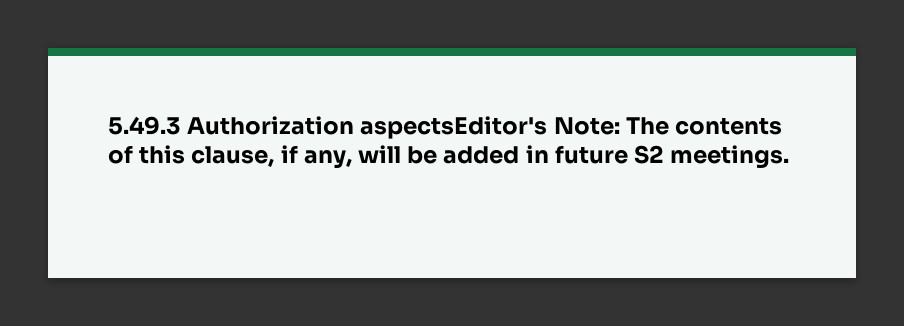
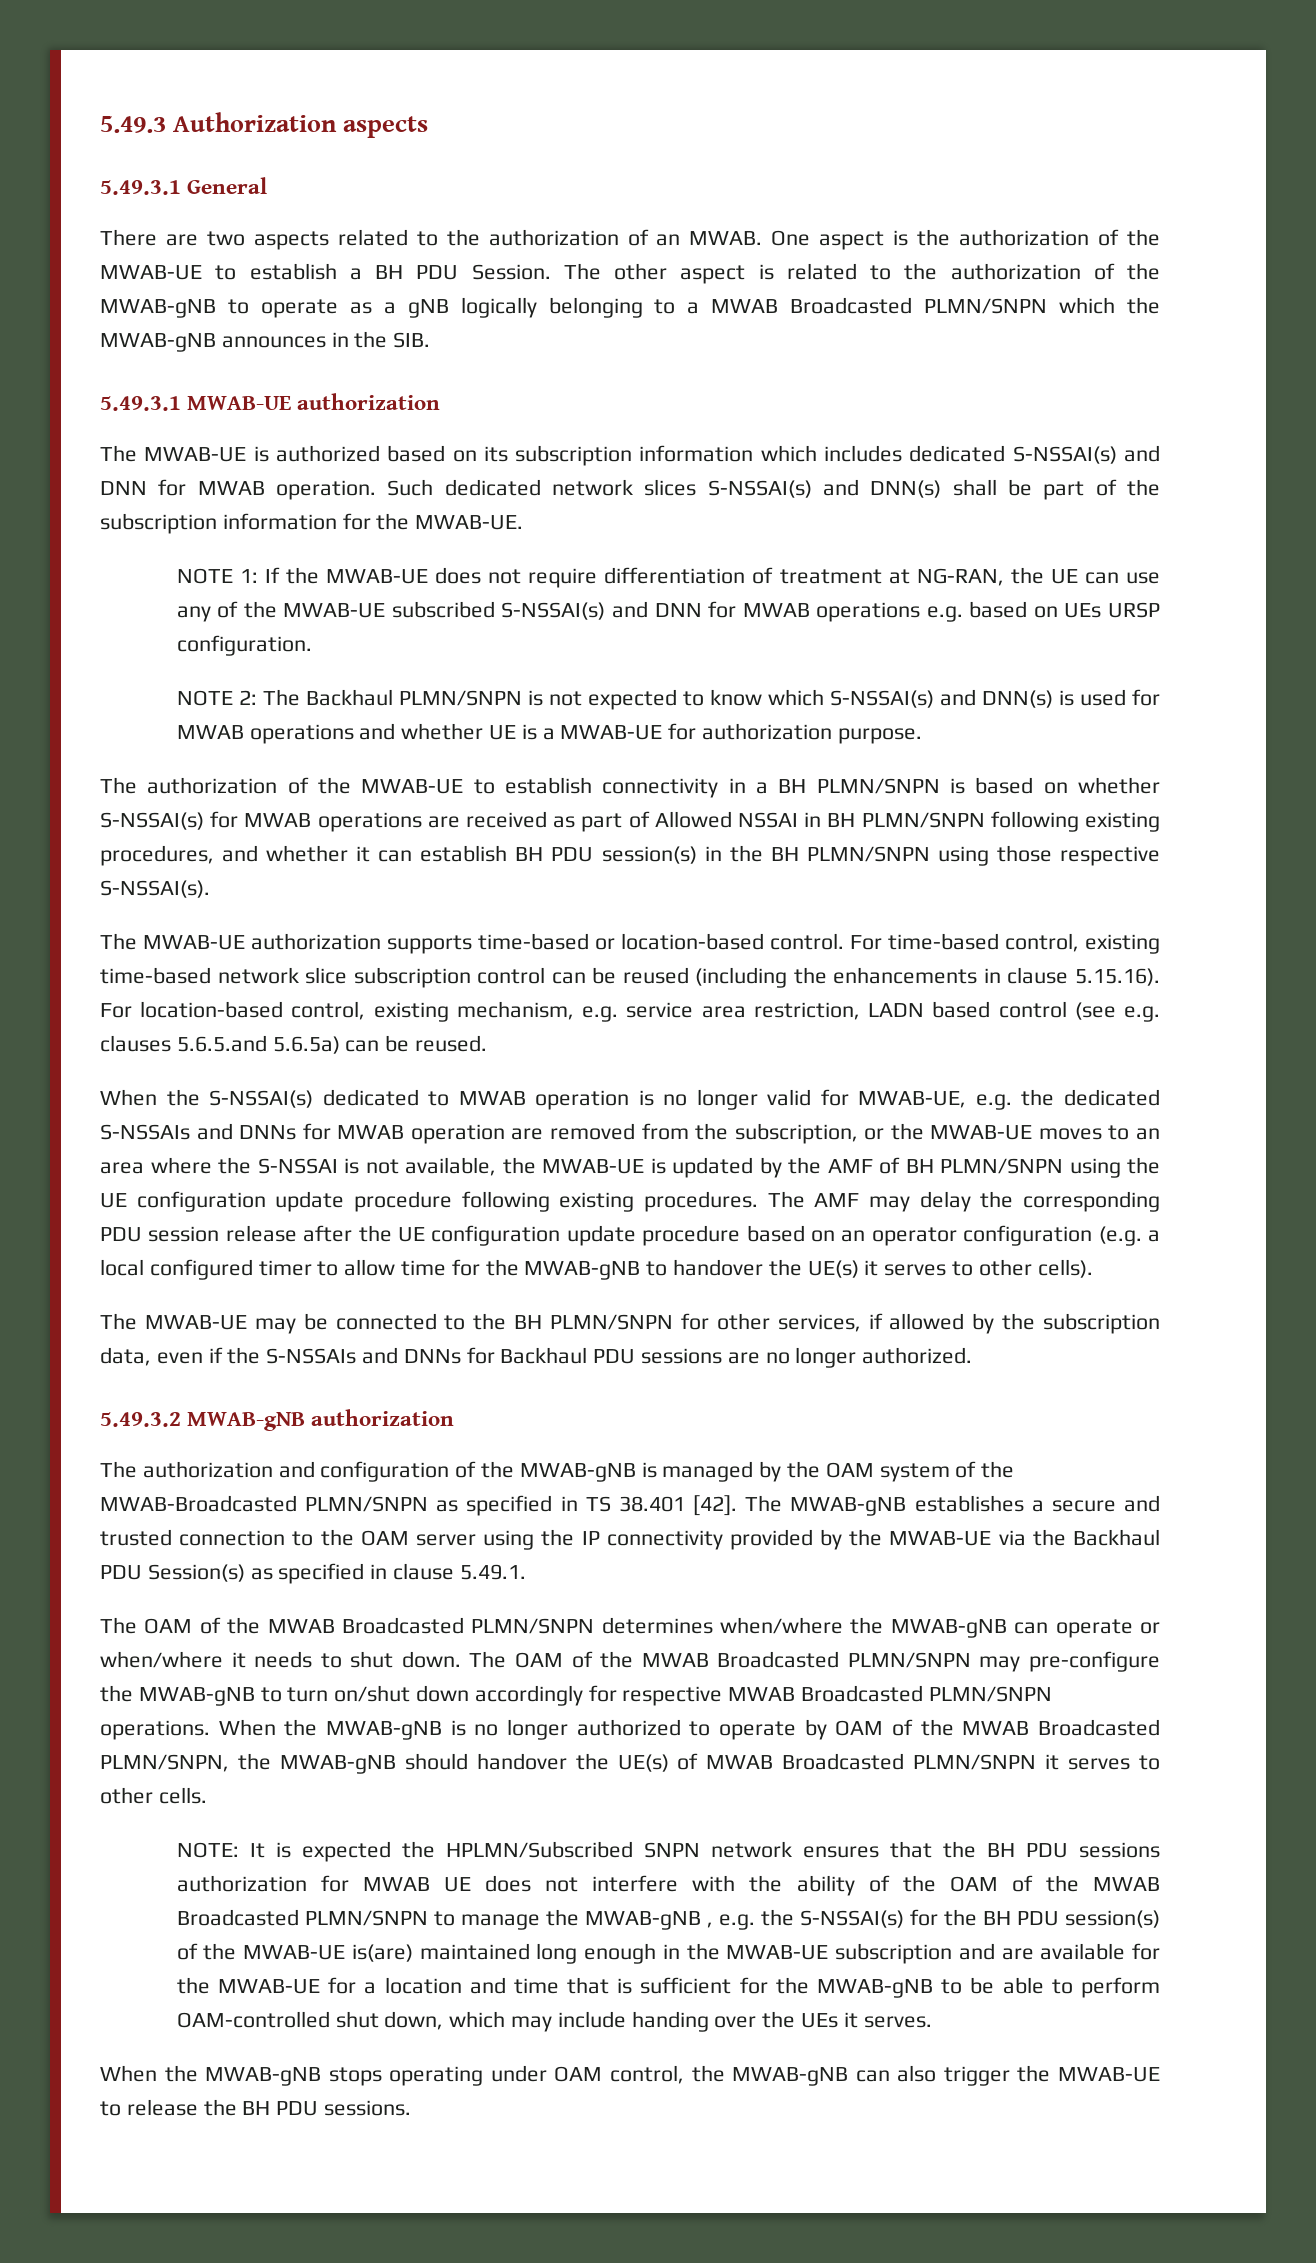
- 5.49.3 Authorization aspectsEditor's Note: The contents of this clause, if any, will be added in future S2 meetings.
+ 5.49.3 Authorization aspects
+ 5.49.3.1 General
+ There are two aspects related to the authorization of an MWAB. One aspect is the authorization of the MWAB-UE to establish a BH PDU Session. The other aspect is related to the authorization of the MWAB-gNB to operate as a gNB logically belonging to a MWAB Broadcasted PLMN/SNPN which the MWAB-gNB announces in the SIB.
+ 5.49.3.1 MWAB-UE authorization
+ The MWAB-UE is authorized based on its subscription information which includes dedicated S-NSSAI(s) and DNN for MWAB operation. Such dedicated network slices S-NSSAI(s) and DNN(s) shall be part of the subscription information for the MWAB-UE.
+ NOTE 1: If the MWAB-UE does not require differentiation of treatment at NG-RAN, the UE can use any of the MWAB-UE subscribed S-NSSAI(s) and DNN for MWAB operations e.g. based on UEs URSP configuration.
+ NOTE 2: The Backhaul PLMN/SNPN is not expected to know which S-NSSAI(s) and DNN(s) is used for MWAB operations and whether UE is a MWAB-UE for authorization purpose.
+ The authorization of the MWAB-UE to establish connectivity in a BH PLMN/SNPN is based on whether S-NSSAI(s) for MWAB operations are received as part of Allowed NSSAI in BH PLMN/SNPN following existing procedures, and whether it can establish BH PDU session(s) in the BH PLMN/SNPN using those respective S-NSSAI(s).
+ The MWAB-UE authorization supports time-based or location-based control. For time-based control, existing time-based network slice subscription control can be reused (including the enhancements in clause 5.15.16). For location-based control, existing mechanism, e.g. service area restriction, LADN based control (see e.g. clauses 5.6.5.and 5.6.5a) can be reused.
+ When the S-NSSAI(s) dedicated to MWAB operation is no longer valid for MWAB-UE, e.g. the dedicated S-NSSAIs and DNNs for MWAB operation are removed from the subscription, or the MWAB-UE moves to an area where the S-NSSAI is not available, the MWAB-UE is updated by the AMF of BH PLMN/SNPN using the UE configuration update procedure following existing procedures. The AMF may delay the corresponding PDU session release after the UE configuration update procedure based on an operator configuration (e.g. a local configured timer to allow time for the MWAB-gNB to handover the UE(s) it serves to other cells).
+ The MWAB-UE may be connected to the BH PLMN/SNPN for other services, if allowed by the subscription data, even if the S-NSSAIs and DNNs for Backhaul PDU sessions are no longer authorized.
+ 5.49.3.2 MWAB-gNB authorization
+ The authorization and configuration of the MWAB-gNB is managed by the OAM system of the MWAB-Broadcasted PLMN/SNPN as specified in TS 38.401 [42]. The MWAB-gNB establishes a secure and trusted connection to the OAM server using the IP connectivity provided by the MWAB-UE via the Backhaul PDU Session(s) as specified in clause 5.49.1.
+ The OAM of the MWAB Broadcasted PLMN/SNPN determines when/where the MWAB-gNB can operate or when/where it needs to shut down. The OAM of the MWAB Broadcasted PLMN/SNPN may pre-configure the MWAB-gNB to turn on/shut down accordingly for respective MWAB Broadcasted PLMN/SNPN operations. When the MWAB-gNB is no longer authorized to operate by OAM of the MWAB Broadcasted PLMN/SNPN, the MWAB-gNB should handover the UE(s) of MWAB Broadcasted PLMN/SNPN it serves to other cells.
+ NOTE: It is expected the HPLMN/Subscribed SNPN network ensures that the BH PDU sessions authorization for MWAB UE does not interfere with the ability of the OAM of the MWAB Broadcasted PLMN/SNPN to manage the MWAB-gNB , e.g. the S-NSSAI(s) for the BH PDU session(s) of the MWAB-UE is(are) maintained long enough in the MWAB-UE subscription and are available for the MWAB-UE for a location and time that is sufficient for the MWAB-gNB to be able to perform OAM-controlled shut down, which may include handing over the UEs it serves.
+ When the MWAB-gNB stops operating under OAM control, the MWAB-gNB can also trigger the MWAB-UE to release the BH PDU sessions.

